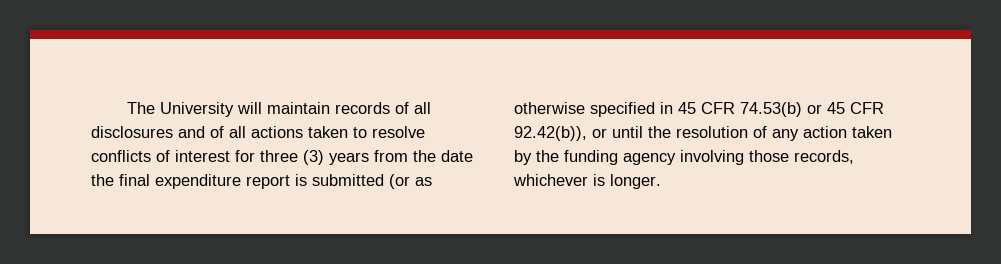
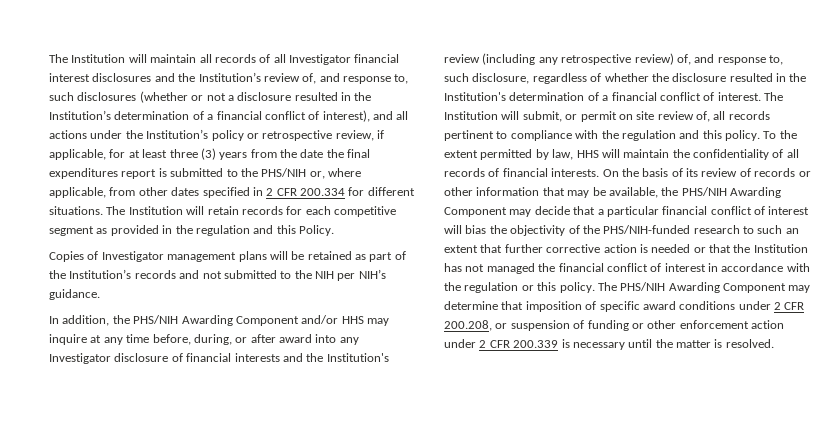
- The University will maintain records of all disclosures and of all actions taken to resolve conflicts of interest for three (3) years from the date the final expenditure report is submitted (or as otherwise specified in 45 CFR 74.53(b) or 45 CFR 92.42(b)), or until the resolution of any action taken by the funding agency involving those records, whichever is longer.
+ The Institution will maintain all records of all Investigator financial interest disclosures and the Institution’s review of, and response to, such disclosures (whether or not a disclosure resulted in the Institution’s determination of a financial conflict of interest), and all actions under the Institution’s policy or retrospective review, if applicable, for at least three (3) years from the date the final expenditures report is submitted to the PHS/NIH or, where applicable, from other dates specified in 2 CFR 200.334 for different situations. The Institution will retain records for each competitive segment as provided in the regulation and this Policy.
+ Copies of Investigator management plans will be retained as part of the Institution’s records and not submitted to the NIH per NIH’s guidance.
+ In addition, the PHS/NIH Awarding Component and/or HHS may inquire at any time before, during, or after award into any Investigator disclosure of financial interests and the Institution's review (including any retrospective review) of, and response to, such disclosure, regardless of whether the disclosure resulted in the Institution's determination of a financial conflict of interest. The Institution will submit, or permit on site review of, all records pertinent to compliance with the regulation and this policy. To the extent permitted by law, HHS will maintain the confidentiality of all records of financial interests. On the basis of its review of records or other information that may be available, the PHS/NIH Awarding Component may decide that a particular financial conflict of interest will bias the objectivity of the PHS/NIH-funded research to such an extent that further corrective action is needed or that the Institution has not managed the financial conflict of interest in accordance with the regulation or this policy. The PHS/NIH Awarding Component may determine that imposition of specific award conditions under 2 CFR 200.208, or suspension of funding or other enforcement action under 2 CFR 200.339 is necessary until the matter is resolved.

